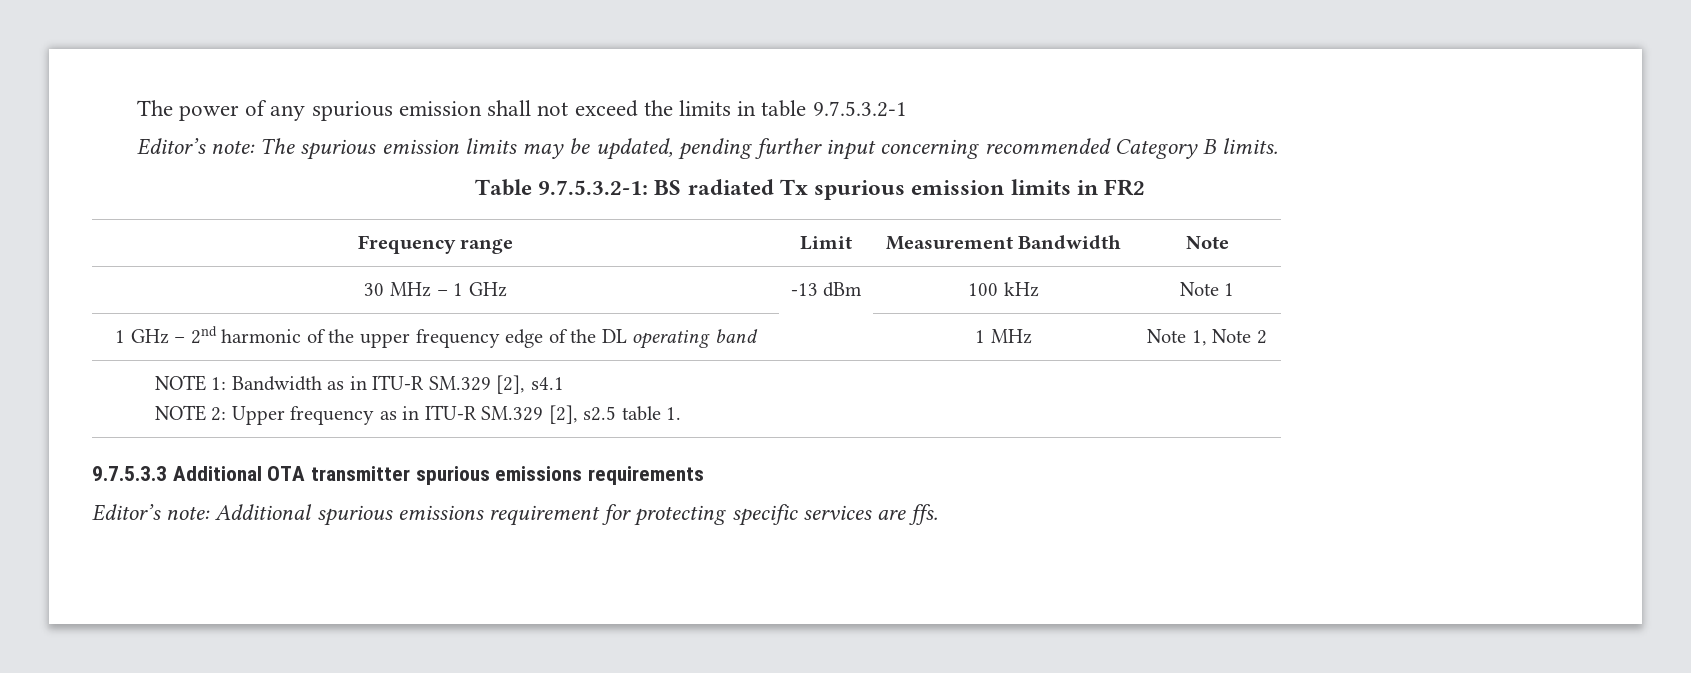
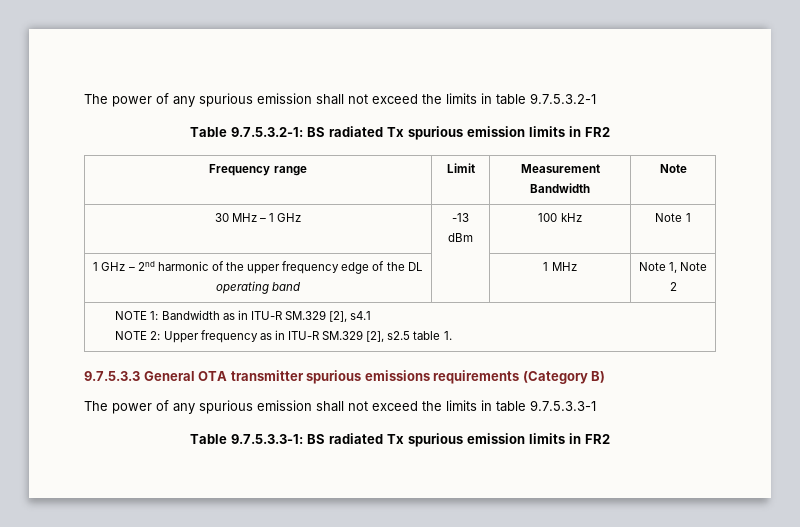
- Editor’s note: The spurious emission limits may be updated, pending further input concerning recommended Category B limits.
- 9.7.5.3.3 Additional OTA transmitter spurious emissions requirements
- Editor’s note: Additional spurious emissions requirement for protecting specific services are ffs.
+ 9.7.5.3.3 General OTA transmitter spurious emissions requirements (Category B)
+ The power of any spurious emission shall not exceed the limits in table 9.7.5.3.3-1
+ Table 9.7.5.3.3-1: BS radiated Tx spurious emission limits in FR2

